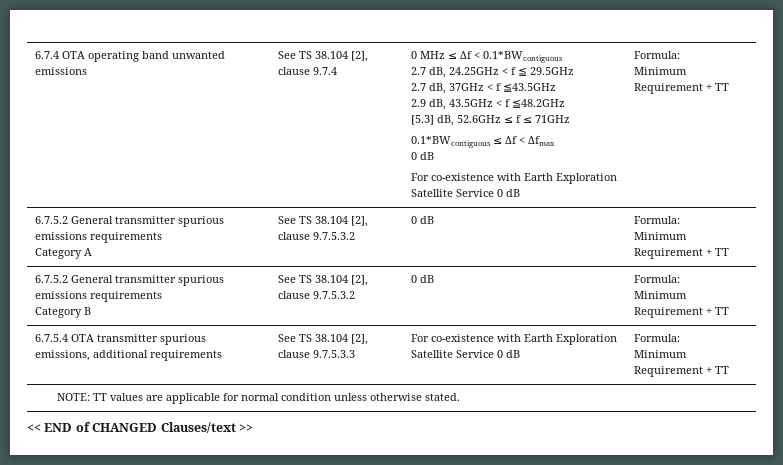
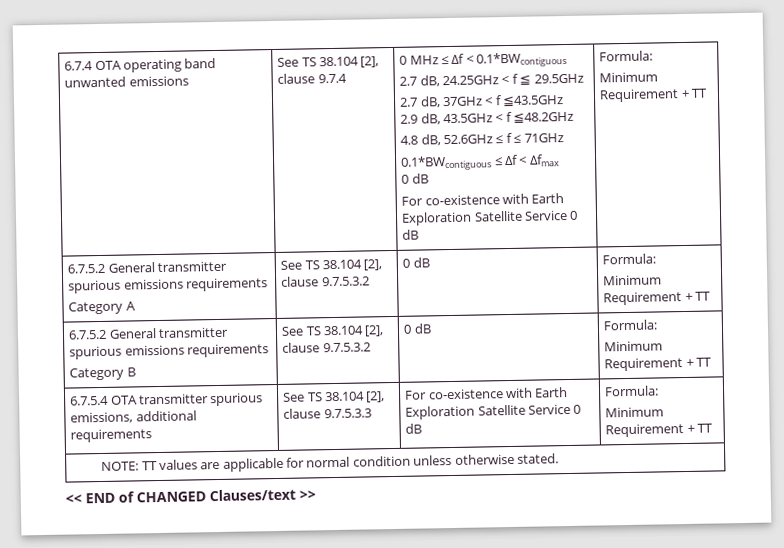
- [5.3] dB, 52.6GHz ≤ f ≤ 71GHz
+ 4.8 dB, 52.6GHz ≤ f ≤ 71GHz

